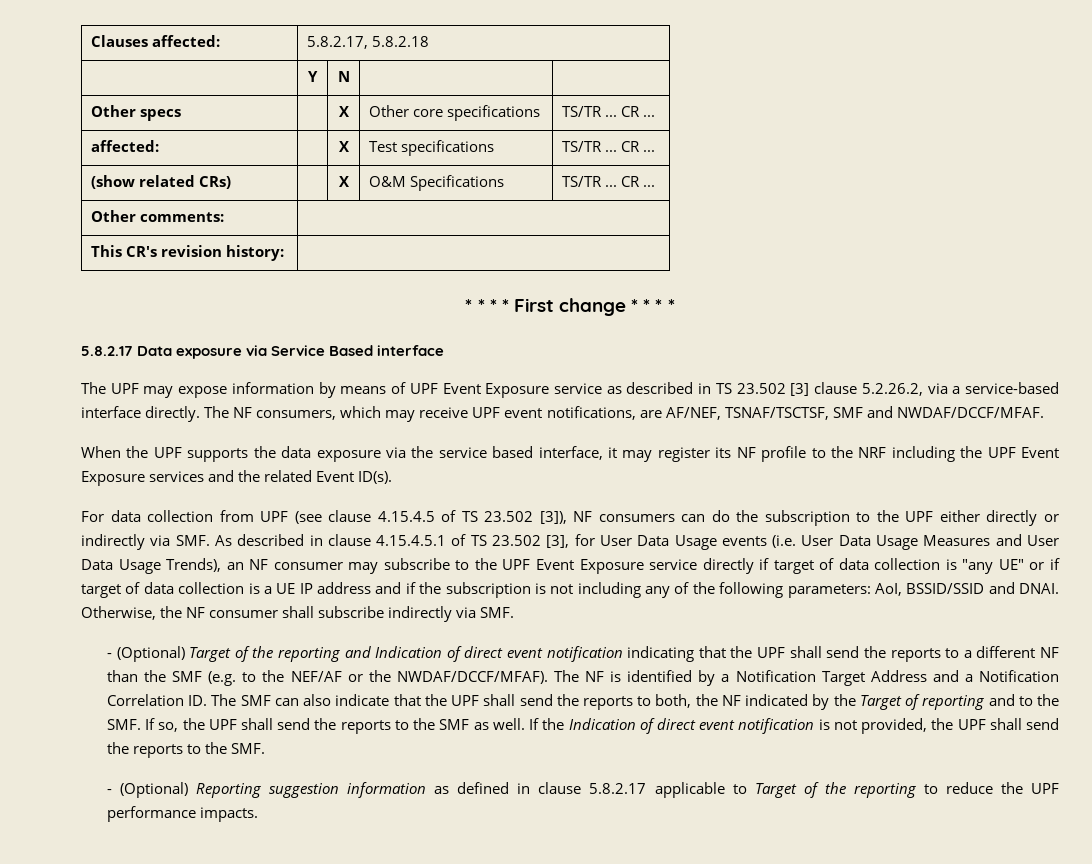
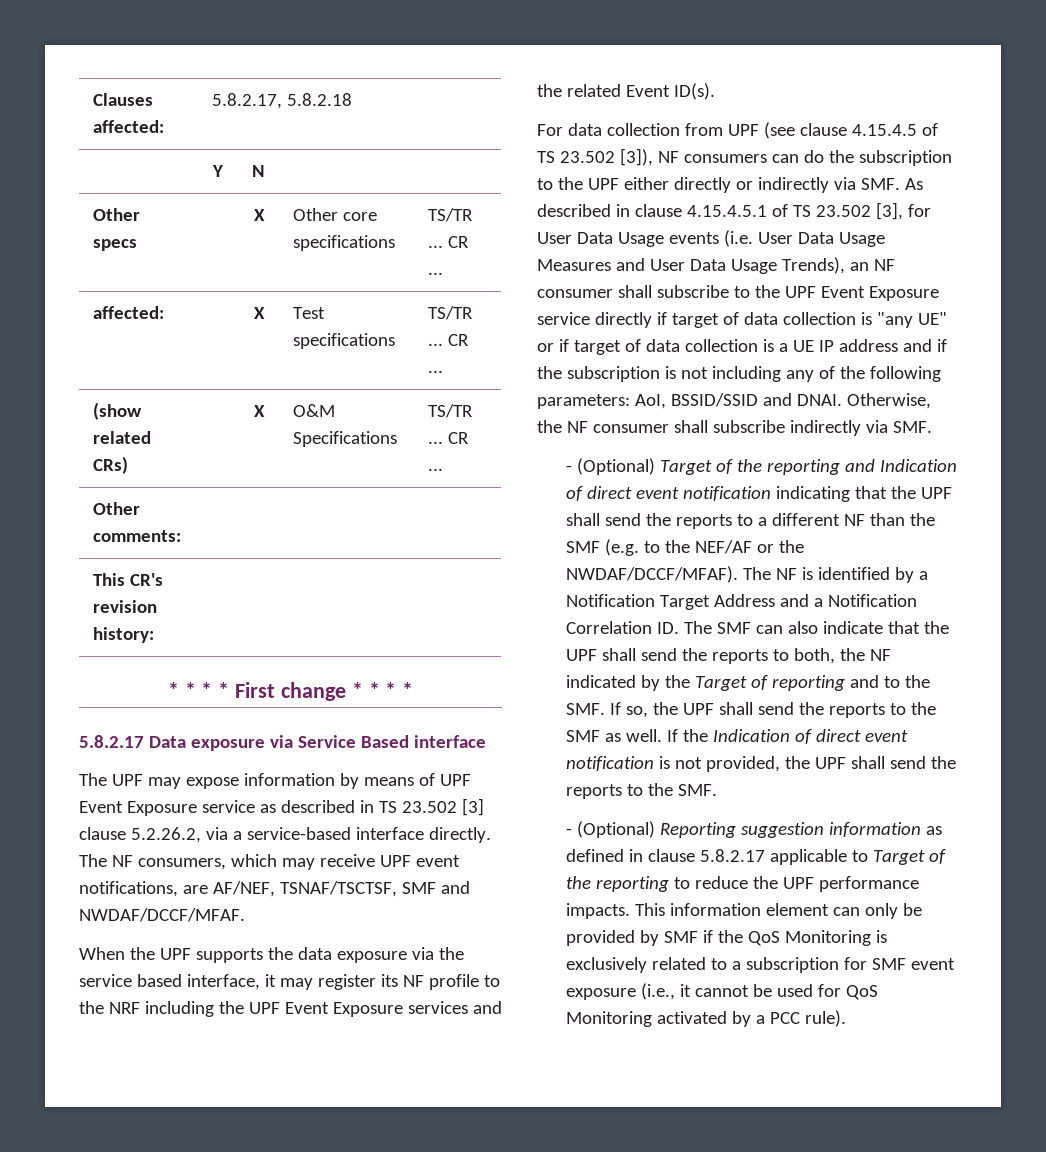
- For data collection from UPF (see clause 4.15.4.5 of TS 23.502 [3]), NF consumers can do the subscription to the UPF either directly or indirectly via SMF. As described in clause 4.15.4.5.1 of TS 23.502 [3], for User Data Usage events (i.e. User Data Usage Measures and User Data Usage Trends), an NF consumer may subscribe to the UPF Event Exposure service directly if target of data collection is "any UE" or if target of data collection is a UE IP address and if the subscription is not including any of the following parameters:
+ For data collection from UPF (see clause 4.15.4.5 of TS 23.502 [3]), NF consumers can do the subscription to the UPF either directly or indirectly via SMF. As described in clause 4.15.4.5.1 of TS 23.502 [3], for User Data Usage events (i.e. User Data Usage Measures and User Data Usage Trends), an NF consumer shall subscribe to the UPF Event Exposure service directly if target of data collection is "any UE" or if target of data collection is a UE IP address and if the subscription is not including any of the following parameters:
+ This information element can only be provided by SMF if the QoS Monitoring is exclusively related to a subscription for SMF event exposure (i.e., it cannot be used for QoS Monitoring activated by a PCC rule).

